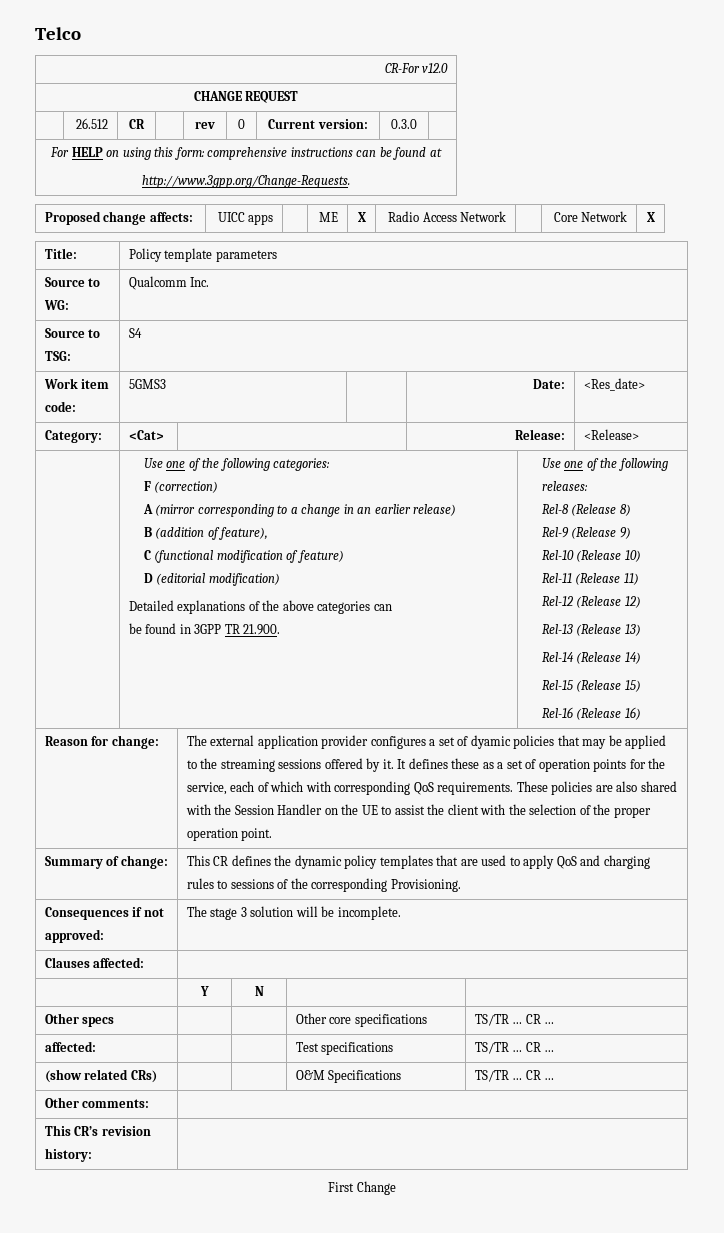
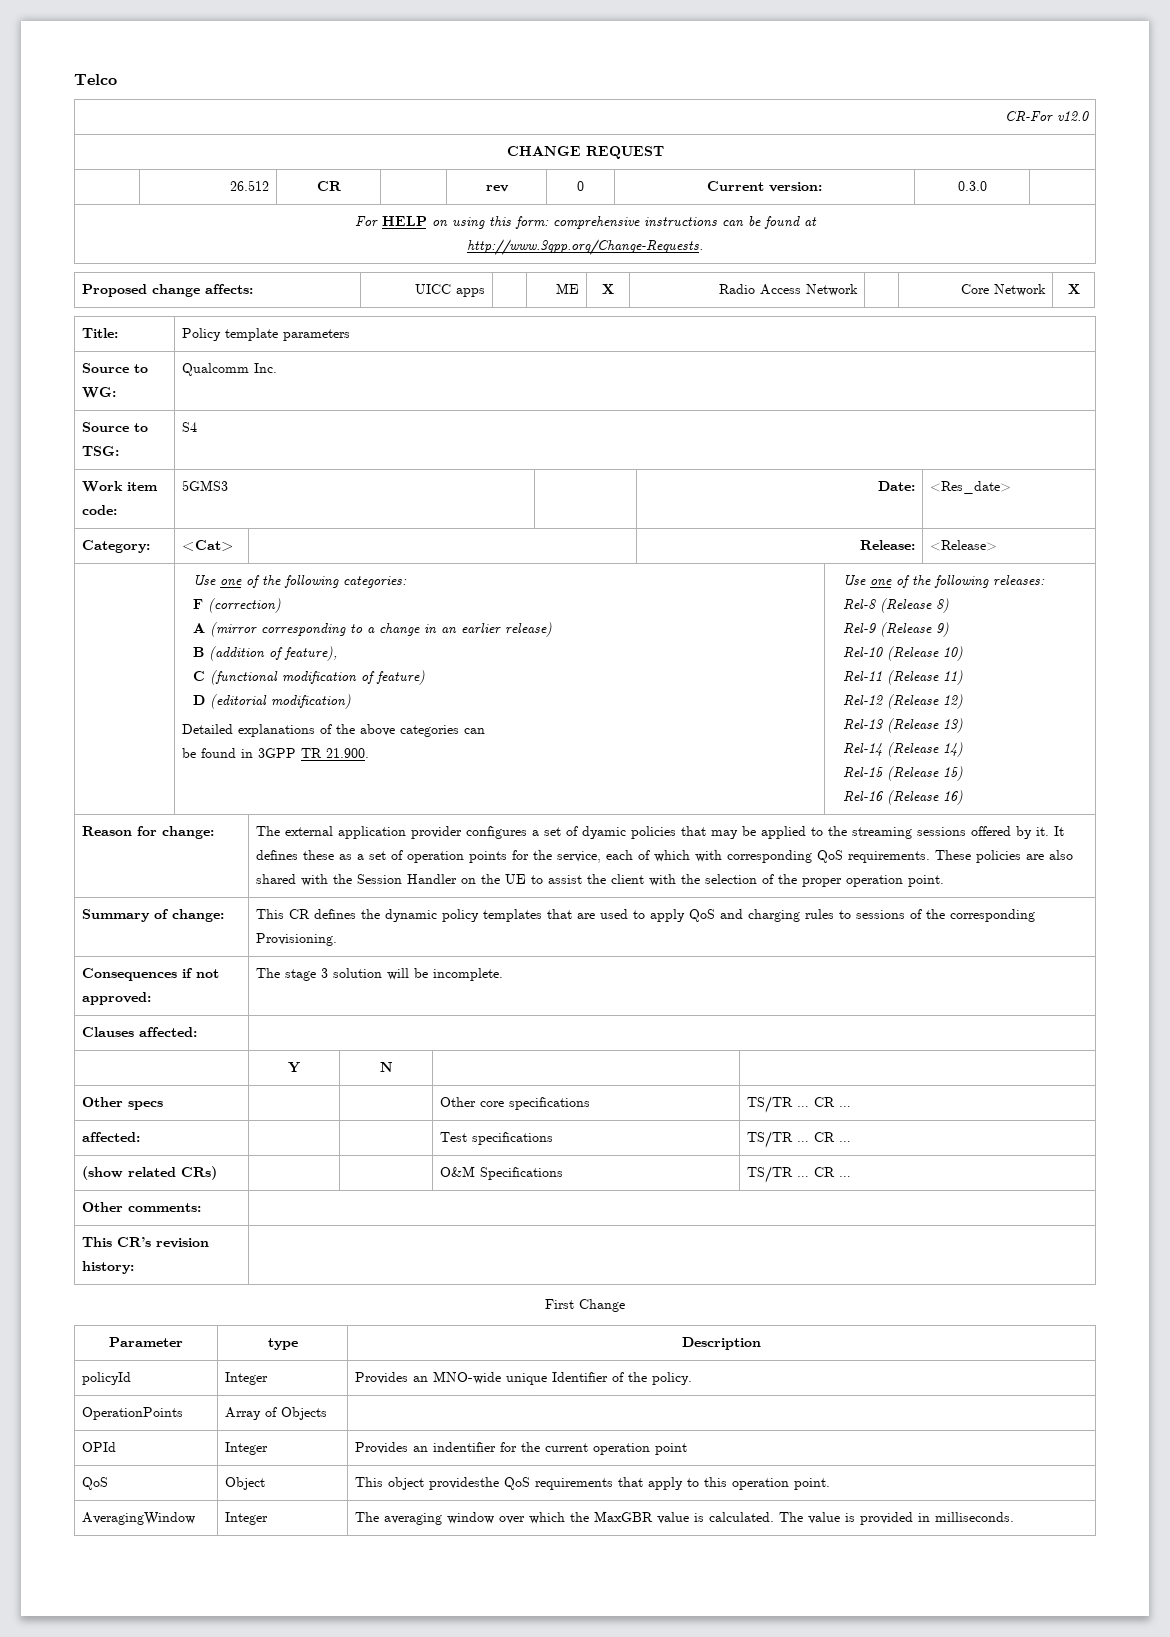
+ Parameter | type | Description
+ policyId | Integer | Provides an MNO-wide unique Identifier of the policy.
+ OperationPoints | Array of Objects |
+ OPId | Integer | Provides an indentifier for the current operation point
+ QoS | Object | This object providesthe QoS requirements that apply to this operation point.
+ AveragingWindow | Integer | The averaging window over which the MaxGBR value is calculated. The value is provided in milliseconds.

